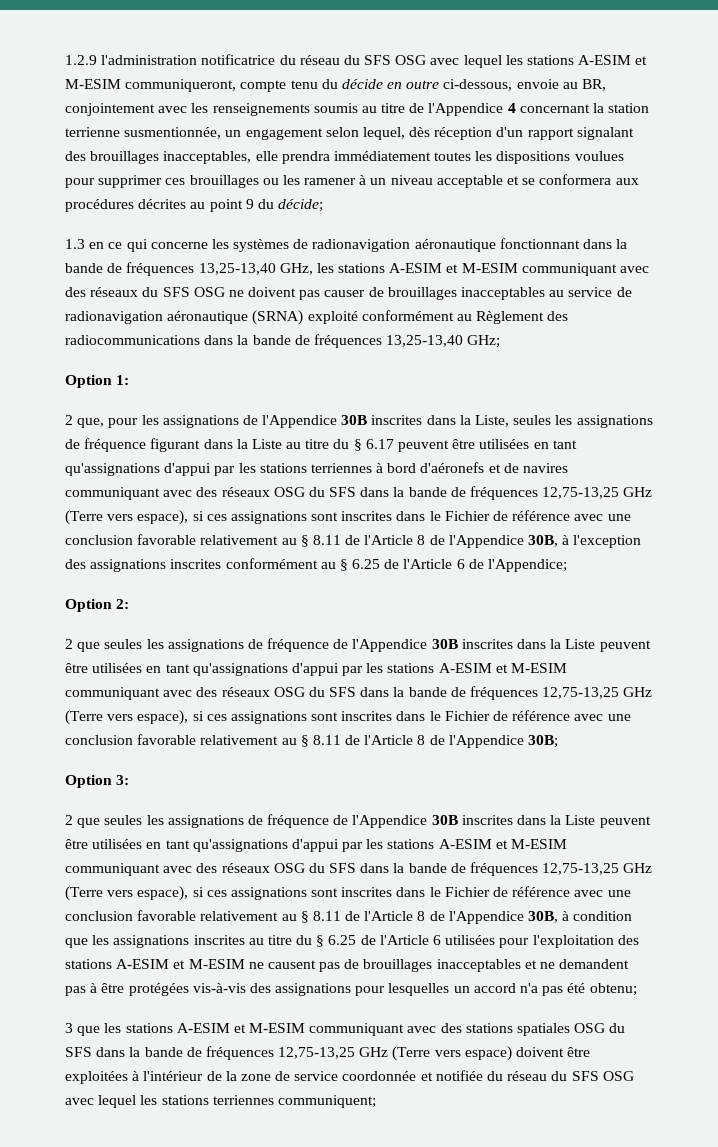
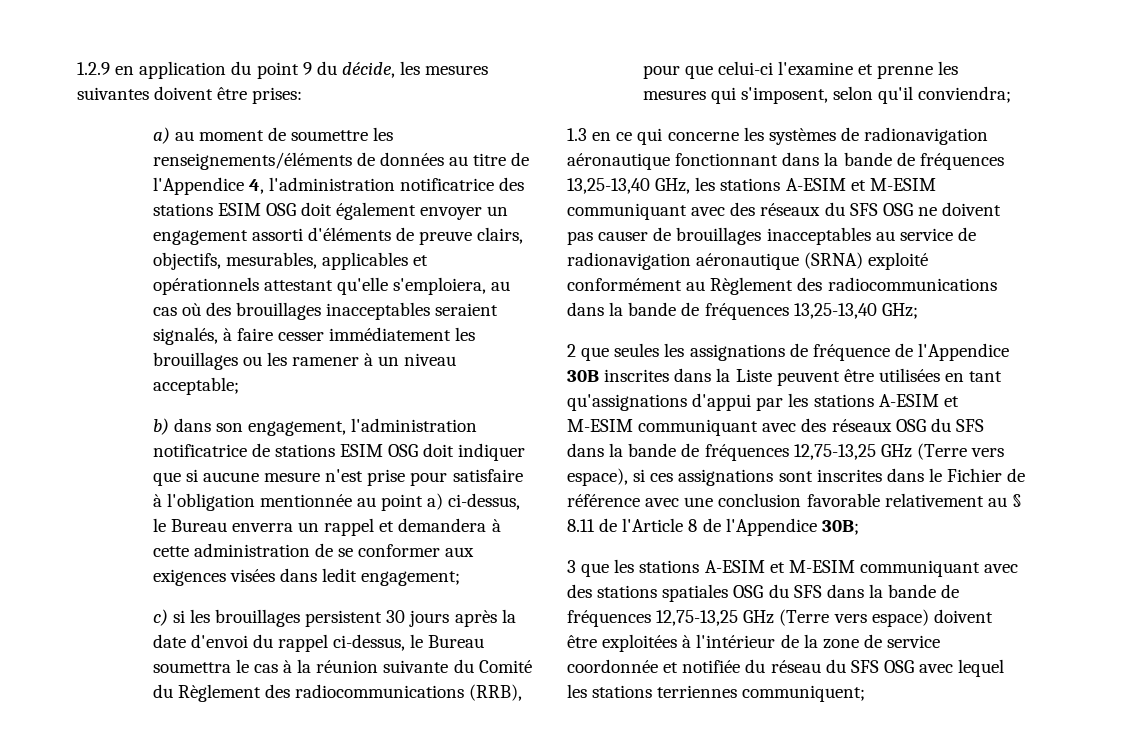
- 1.2.9 l'administration notificatrice du réseau du SFS OSG avec lequel les stations A-ESIM et M-ESIM communiqueront, compte tenu du décide en outre ci-dessous, envoie au BR, conjointement avec les renseignements soumis au titre de l'Appendice 4 concernant la station terrienne susmentionnée, un engagement selon lequel, dès réception d'un rapport signalant des brouillages inacceptables, elle prendra immédiatement toutes les dispositions voulues pour supprimer ces brouillages ou les ramener à un niveau acceptable et se conformera aux procédures décrites au point 9 du décide;
+ 1.2.9 en application du point 9 du décide, les mesures suivantes doivent être prises:
+ a) au moment de soumettre les renseignements/éléments de données au titre de l'Appendice 4, l'administration notificatrice des stations ESIM OSG doit également envoyer un engagement assorti d'éléments de preuve clairs, objectifs, mesurables, applicables et opérationnels attestant qu'elle s'emploiera, au cas où des brouillages inacceptables seraient signalés, à faire cesser immédiatement les brouillages ou les ramener à un niveau acceptable;
+ b) dans son engagement, l'administration notificatrice de stations ESIM OSG doit indiquer que si aucune mesure n'est prise pour satisfaire à l'obligation mentionnée au point a) ci-dessus, le Bureau enverra un rappel et demandera à cette administration de se conformer aux exigences visées dans ledit engagement;
+ c) si les brouillages persistent 30 jours après la date d'envoi du rappel ci-dessus, le Bureau soumettra le cas à la réunion suivante du Comité du Règlement des radiocommunications (RRB), pour que celui-ci l'examine et prenne les mesures qui s'imposent, selon qu'il conviendra;
- Option 1:
- 2 que, pour les assignations de l'Appendice 30B inscrites dans la Liste, seules les assignations de fréquence figurant dans la Liste au titre du § 6.17 peuvent être utilisées en tant qu'assignations d'appui par les stations terriennes à bord d'aéronefs et de navires communiquant avec des réseaux OSG du SFS dans la bande de fréquences 12,75-13,25 GHz (Terre vers espace), si ces assignations sont inscrites dans le Fichier de référence avec une conclusion favorable relativement au § 8.11 de l'Article 8 de l'Appendice 30B, à l'exception des assignations inscrites conformément au § 6.25 de l'Article 6 de l'Appendice;
- Option 2:
- Option 3:
- 2 que seules les assignations de fréquence de l'Appendice 30B inscrites dans la Liste peuvent être utilisées en tant qu'assignations d'appui par les stations A-ESIM et M-ESIM communiquant avec des réseaux OSG du SFS dans la bande de fréquences 12,75-13,25 GHz (Terre vers espace), si ces assignations sont inscrites dans le Fichier de référence avec une conclusion favorable relativement au § 8.11 de l'Article 8 de l'Appendice 30B, à condition que les assignations inscrites au titre du § 6.25 de l'Article 6 utilisées pour l'exploitation des stations A-ESIM et M-ESIM ne causent pas de brouillages inacceptables et ne demandent pas à être protégées vis-à-vis des assignations pour lesquelles un accord n'a pas été obtenu;

